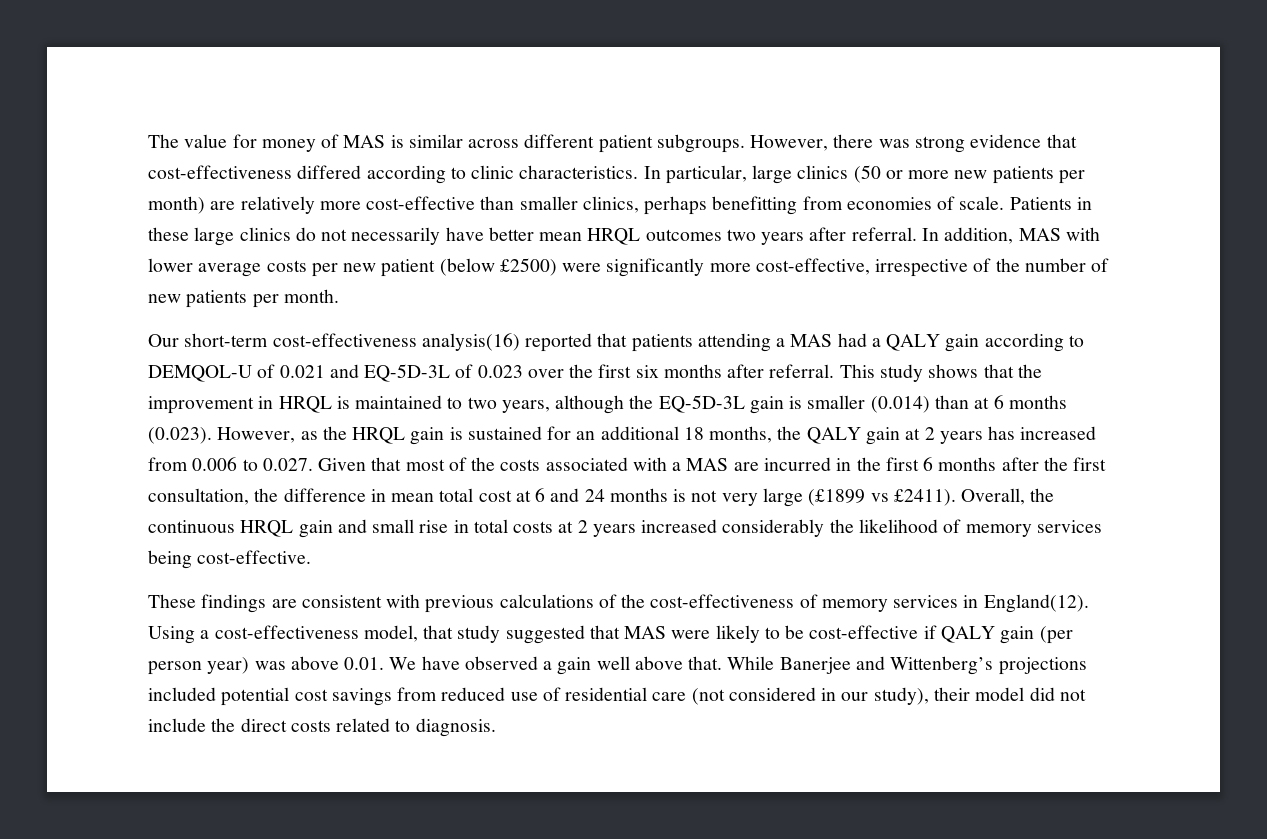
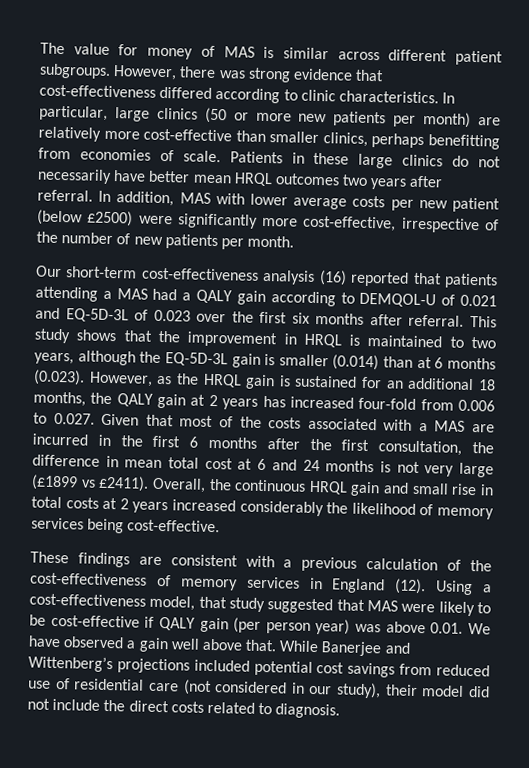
- Our short-term cost-effectiveness analysis(16) reported that patients attending a MAS had a QALY gain according to DEMQOL-U of 0.021 and EQ-5D-3L of 0.023 over the first six months after referral.
+ Our short-term cost-effectiveness analysis (16) reported that patients attending a MAS had a QALY gain according to DEMQOL-U of 0.021 and EQ-5D-3L of 0.023 over the first six months after referral.
- This study shows that the improvement in HRQL is maintained to two years, although the EQ-5D-3L gain is smaller (0.014) than at 6 months (0.023). However, as the HRQL gain is sustained for an additional 18 months, the QALY gain at 2 years has increased from 0.006 to 0.027. Given that most of the costs associated with a MAS are incurred in the first 6 months after the first consultation, the difference in mean total cost at 6 and 24 months is not very large (£1899 vs £2411).
+ This study shows that the improvement in HRQL is maintained to two years, although the EQ-5D-3L gain is smaller (0.014) than at 6 months (0.023). However, as the HRQL gain is sustained for an additional 18 months, the QALY gain at 2 years has increased four-fold from 0.006 to 0.027. Given that most of the costs associated with a MAS are incurred in the first 6 months after the first consultation, the difference in mean total cost at 6 and 24 months is not very large (£1899 vs £2411).
- These findings are consistent with previous calculations of the cost-effectiveness of memory services in England(12).
+ These findings are consistent with a previous calculation of the cost-effectiveness of memory services in England (12).

